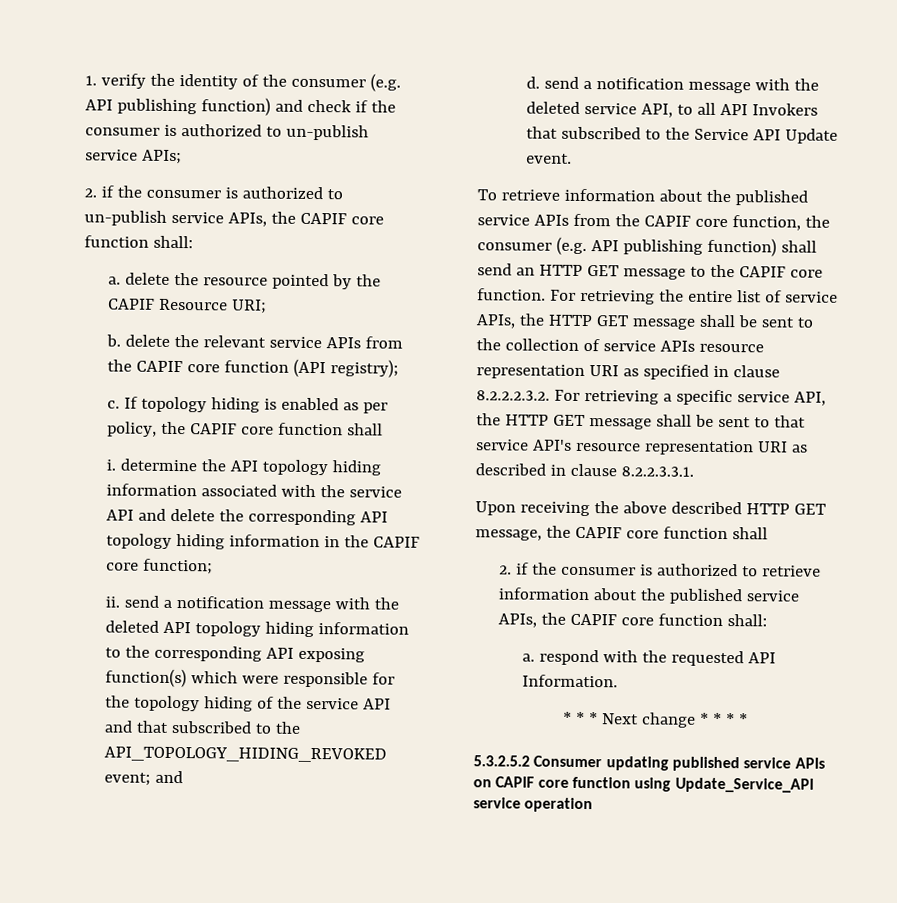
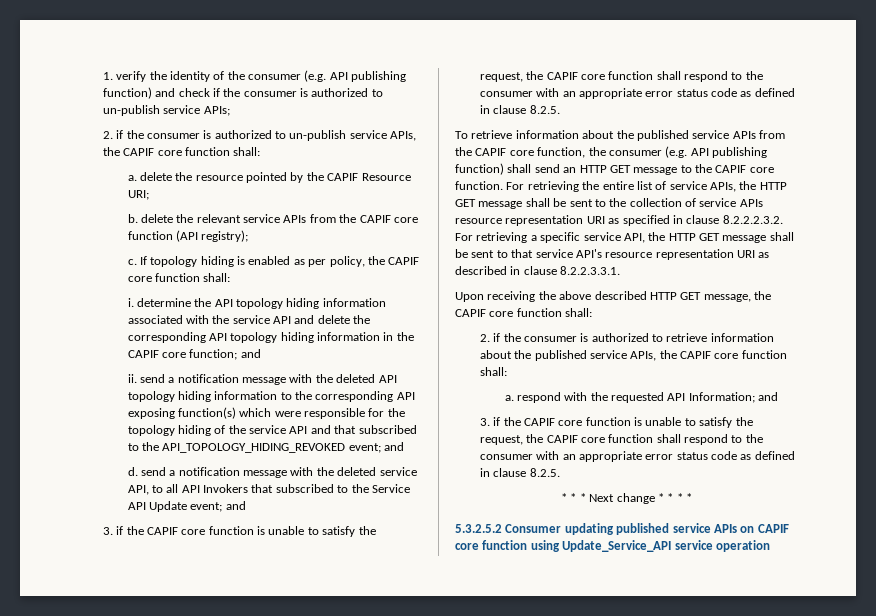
- If topology hiding is enabled as per policy, the CAPIF core function shall
+ If topology hiding is enabled as per policy, the CAPIF core function shall:
- i. determine the API topology hiding information associated with the service API and delete the corresponding API topology hiding information in the CAPIF core function;
+ i. determine the API topology hiding information associated with the service API and delete the corresponding API topology hiding information in the CAPIF core function; and
- d. send a notification message with the deleted service API, to all API Invokers that subscribed to the Service API Update event.
+ d. send a notification message with the deleted service API, to all API Invokers that subscribed to the Service API Update event; and
+ 3. if the CAPIF core function is unable to satisfy the request, the CAPIF core function shall respond to the consumer with an appropriate error status code as defined in clause 8.2.5.
- Upon receiving the above described HTTP GET message, the CAPIF core function shall
+ Upon receiving the above described HTTP GET message, the CAPIF core function shall:
- a. respond with the requested API Information.
+ a. respond with the requested API Information; and
+ 3. if the CAPIF core function is unable to satisfy the request, the CAPIF core function shall respond to the consumer with an appropriate error status code as defined in clause 8.2.5.

